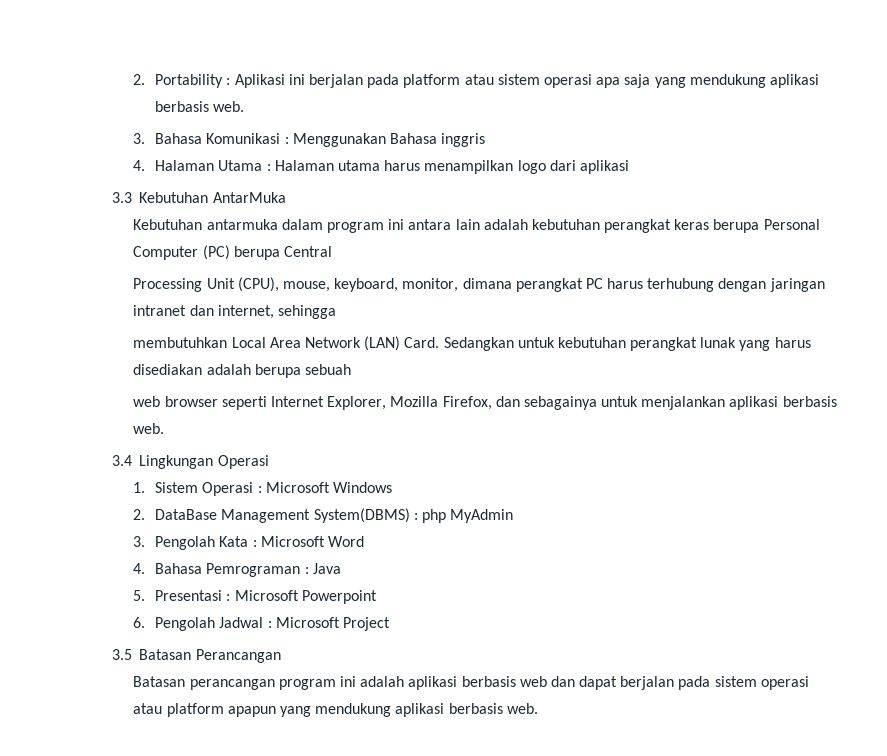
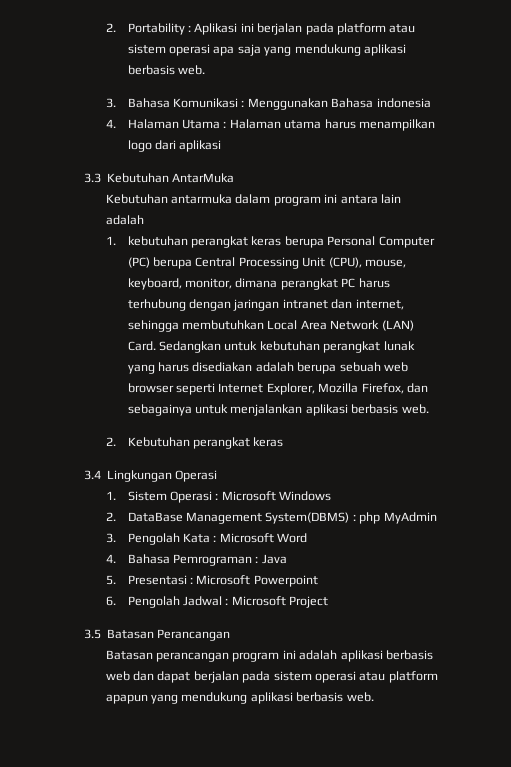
- 3. Bahasa Komunikasi : Menggunakan Bahasa inggris
+ 3. Bahasa Komunikasi : Menggunakan Bahasa indonesia
- Kebutuhan antarmuka dalam program ini antara lain adalah kebutuhan perangkat keras berupa Personal Computer (PC) berupa Central
- Processing Unit (CPU), mouse, keyboard, monitor, dimana perangkat PC harus terhubung dengan jaringan intranet dan internet, sehingga
- membutuhkan Local Area Network (LAN) Card.
+ Kebutuhan antarmuka dalam program ini antara lain adalah
+ 1. kebutuhan perangkat keras berupa Personal Computer (PC) berupa Central Processing Unit (CPU), mouse, keyboard, monitor, dimana perangkat PC harus terhubung dengan jaringan intranet dan internet, sehingga membutuhkan Local Area Network (LAN) Card.
- Sedangkan untuk kebutuhan perangkat lunak yang harus disediakan adalah berupa sebuah
- web browser seperti Internet Explorer, Mozilla Firefox, dan sebagainya untuk menjalankan aplikasi berbasis web.
+ Sedangkan untuk kebutuhan perangkat lunak yang harus disediakan adalah berupa sebuah web browser seperti Internet Explorer, Mozilla Firefox, dan sebagainya untuk menjalankan aplikasi berbasis web.
+ 2. Kebutuhan perangkat keras

